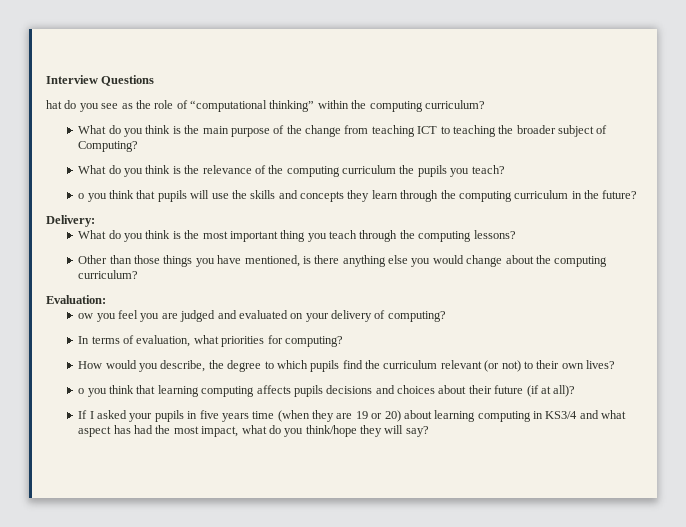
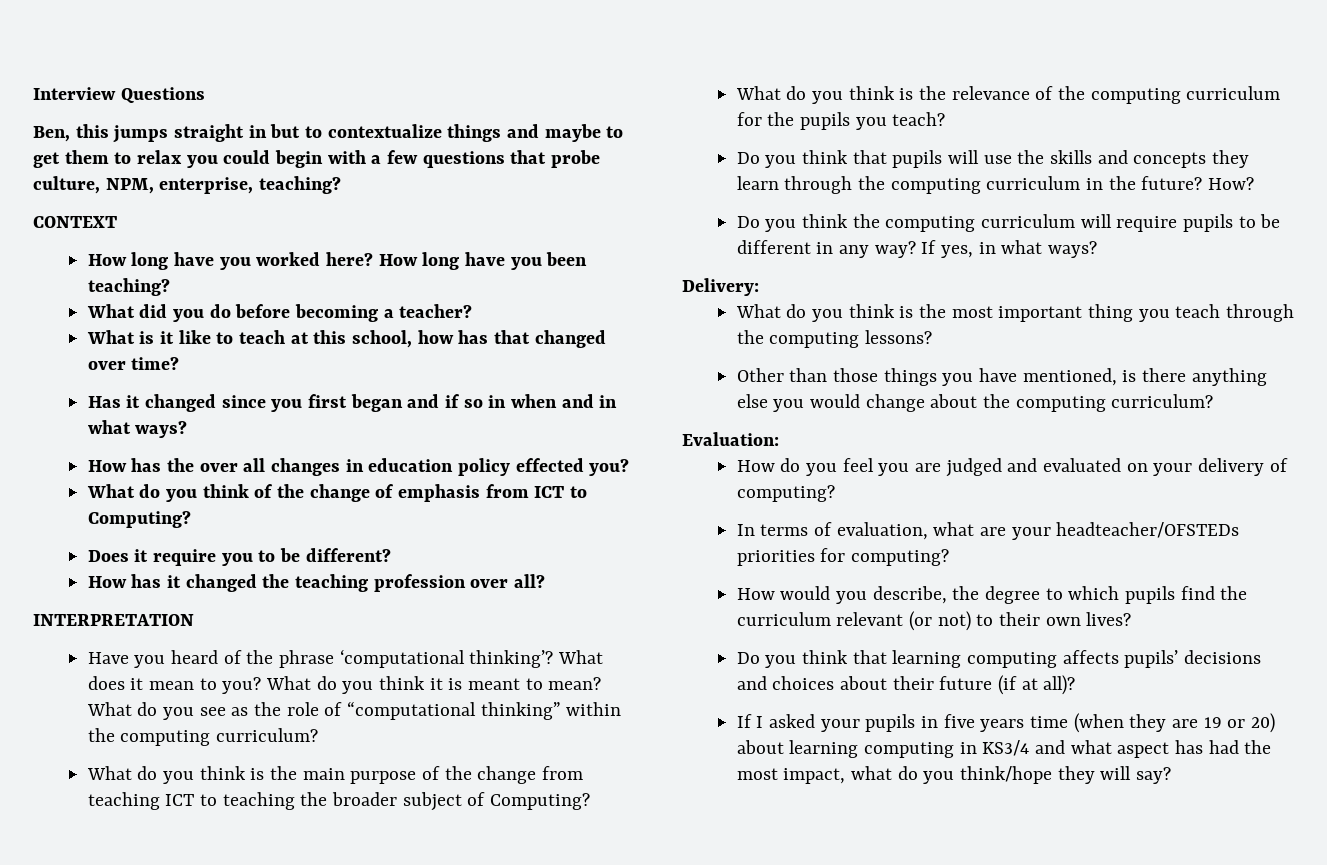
- hat do you see as the role of “computational thinking” within the computing curriculum?
+ Ben, this jumps straight in but to contextualize things and maybe to get them to relax you could begin with a few questions that probe culture, NPM, enterprise, teaching?
+ CONTEXT
+ How long have you worked here? How long have you been teaching?
+ What did you do before becoming a teacher?
+ What is it like to teach at this school, how has that changed over time?
+ Has it changed since you first began and if so in when and in what ways?
+ How has the over all changes in education policy effected you?
+ What do you think of the change of emphasis from ICT to Computing?
+ Does it require you to be different?
+ How has it changed the teaching profession over all?
+ INTERPRETATION
+ Have you heard of the phrase ‘computational thinking’? What does it mean to you? What do you think it is meant to mean? What do you see as the role of “computational thinking” within the computing curriculum?
- What do you think is the relevance of the computing curriculum the pupils you teach?
+ What do you think is the relevance of the computing curriculum for the pupils you teach?
- o you think that pupils will use the skills and concepts they learn through the computing curriculum in the future?
+ Do you think that pupils will use the skills and concepts they learn through the computing curriculum in the future? How?
+ Do you think the computing curriculum will require pupils to be different in any way? If yes, in what ways?
- ow you feel you are judged and evaluated on your delivery of computing?
+ How do you feel you are judged and evaluated on your delivery of computing?
- In terms of evaluation, what priorities for computing?
+ In terms of evaluation, what are your headteacher/OFSTEDs priorities for computing?
- o you think that learning computing affects pupils decisions and choices about their future (if at all)?
+ Do you think that learning computing affects pupils’ decisions and choices about their future (if at all)?

